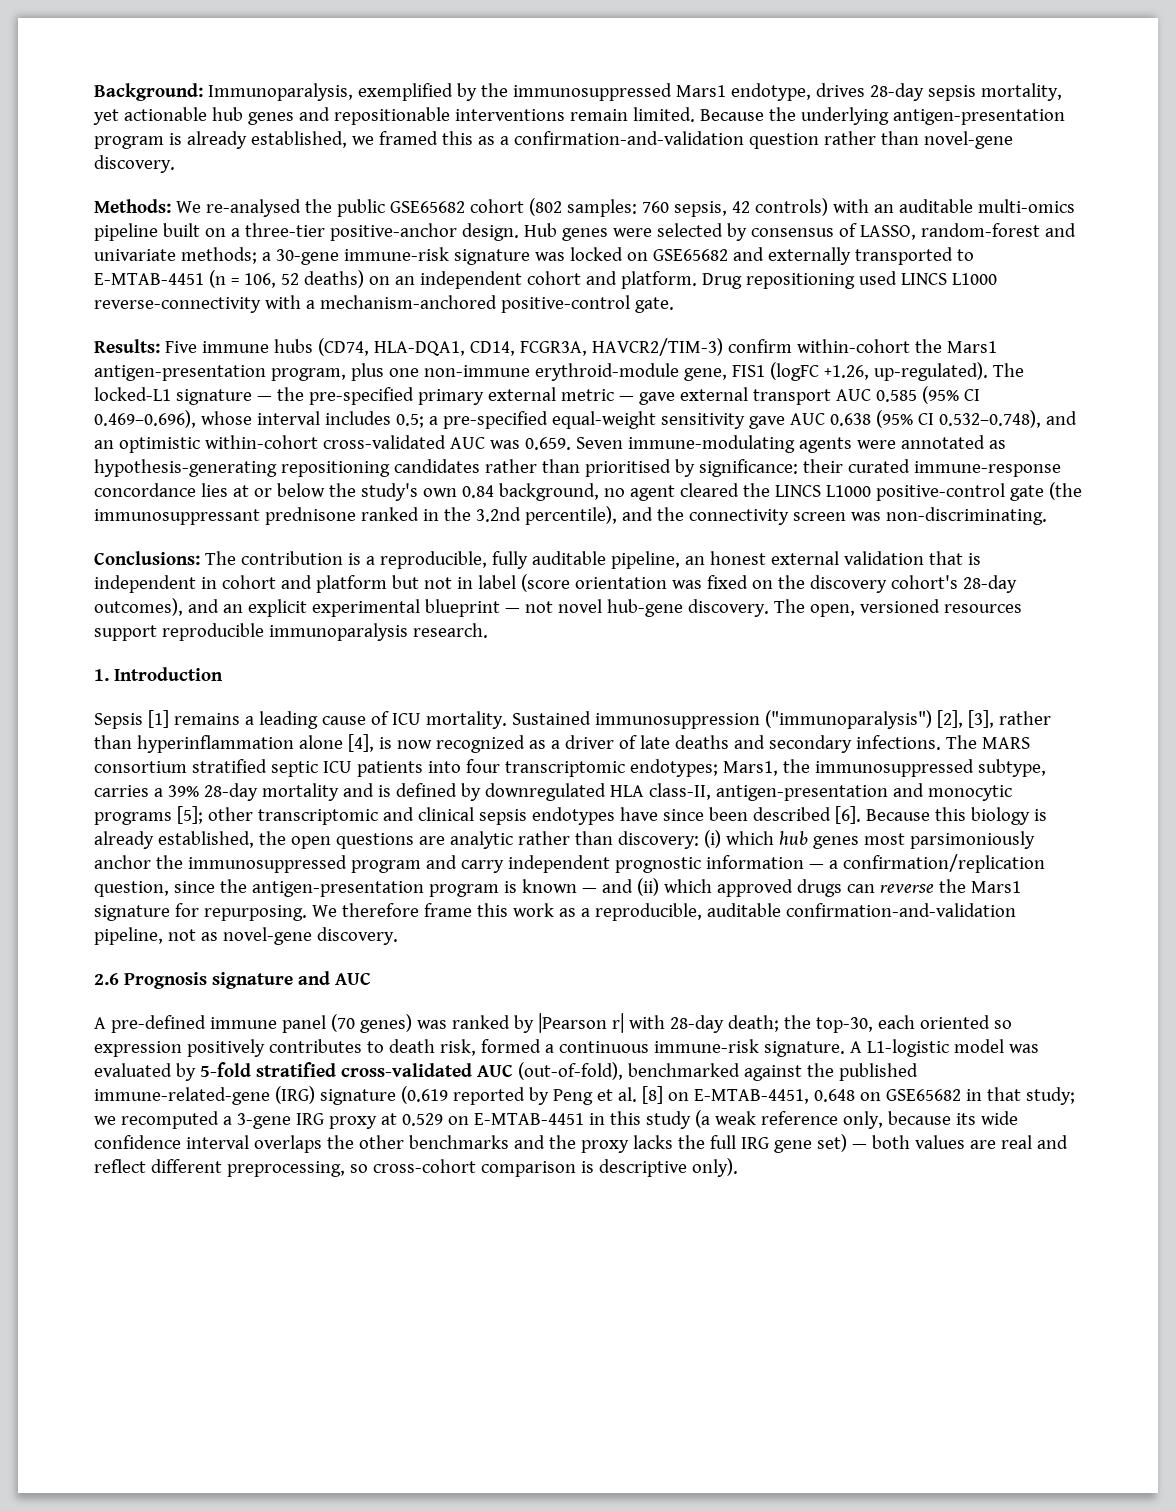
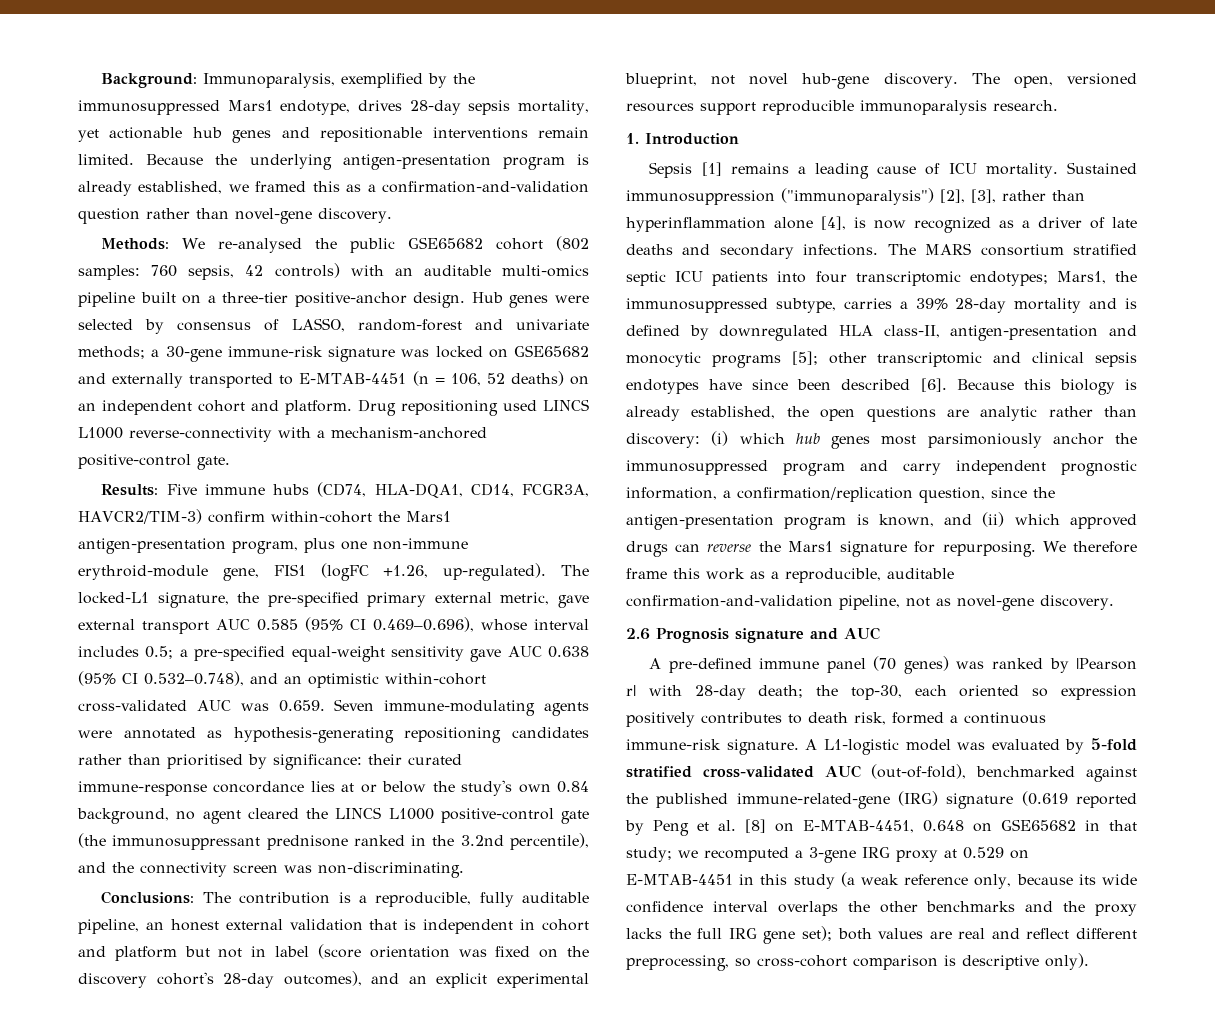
- The locked-L1 signature — the pre-specified primary external metric — gave external transport AUC 0.585 (95% CI 0.469–0.696), whose interval includes 0.5;
+ The locked-L1 signature, the pre-specified primary external metric, gave external transport AUC 0.585 (95% CI 0.469–0.696), whose interval includes 0.5;
- Conclusions: The contribution is a reproducible, fully auditable pipeline, an honest external validation that is independent in cohort and platform but not in label (score orientation was fixed on the discovery cohort's 28-day outcomes), and an explicit experimental blueprint — not novel hub-gene discovery.
+ Conclusions: The contribution is a reproducible, fully auditable pipeline, an honest external validation that is independent in cohort and platform but not in label (score orientation was fixed on the discovery cohort's 28-day outcomes), and an explicit experimental blueprint, not novel hub-gene discovery.
- Because this biology is already established, the open questions are analytic rather than discovery: (i) which hub genes most parsimoniously anchor the immunosuppressed program and carry independent prognostic information — a confirmation/replication question, since the antigen-presentation program is known — and (ii) which approved drugs can reverse the Mars1 signature for repurposing.
+ Because this biology is already established, the open questions are analytic rather than discovery: (i) which hub genes most parsimoniously anchor the immunosuppressed program and carry independent prognostic information, a confirmation/replication question, since the antigen-presentation program is known, and (ii) which approved drugs can reverse the Mars1 signature for repurposing.
- we recomputed a 3-gene IRG proxy at 0.529 on E-MTAB-4451 in this study (a weak reference only, because its wide confidence interval overlaps the other benchmarks and the proxy lacks the full IRG gene set) — both values are real and reflect different preprocessing, so cross-cohort comparison is descriptive only).
+ we recomputed a 3-gene IRG proxy at 0.529 on E-MTAB-4451 in this study (a weak reference only, because its wide confidence interval overlaps the other benchmarks and the proxy lacks the full IRG gene set); both values are real and reflect different preprocessing, so cross-cohort comparison is descriptive only).

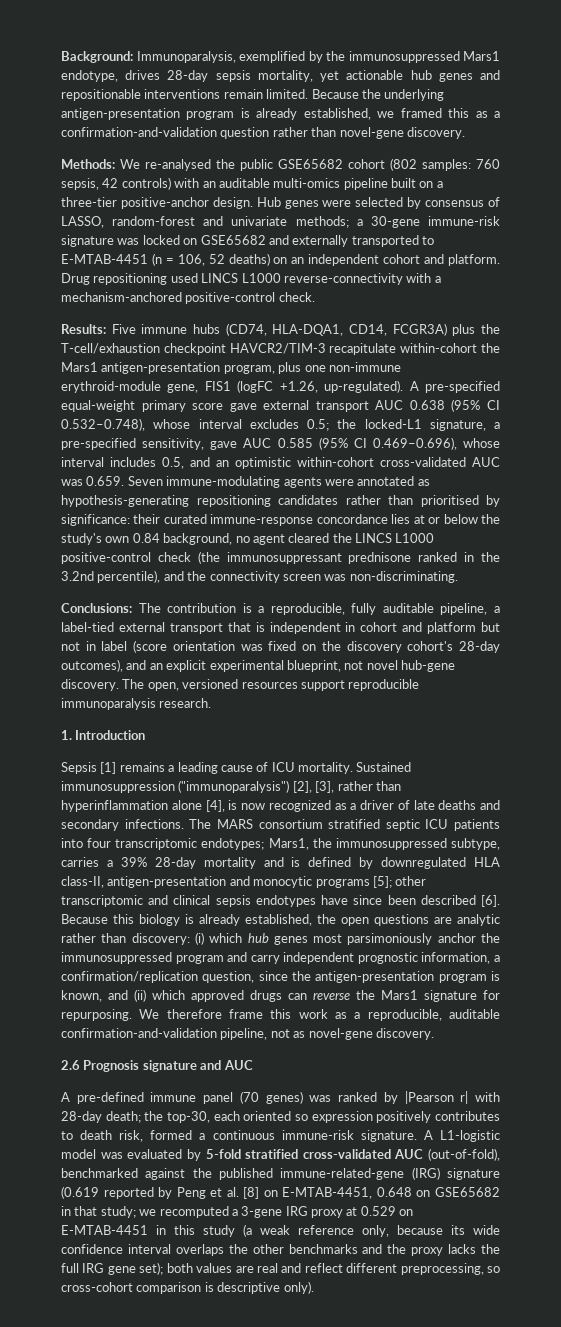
- Drug repositioning used LINCS L1000 reverse-connectivity with a mechanism-anchored positive-control gate.
+ Drug repositioning used LINCS L1000 reverse-connectivity with a mechanism-anchored positive-control check.
- Results: Five immune hubs (CD74, HLA-DQA1, CD14, FCGR3A, HAVCR2/TIM-3) confirm within-cohort the Mars1 antigen-presentation program, plus one non-immune erythroid-module gene, FIS1 (logFC +1.26, up-regulated).
+ Results: Five immune hubs (CD74, HLA-DQA1, CD14, FCGR3A) plus the T-cell/exhaustion checkpoint HAVCR2/TIM-3 recapitulate within-cohort the Mars1 antigen-presentation program, plus one non-immune erythroid-module gene, FIS1 (logFC +1.26, up-regulated).
- The locked-L1 signature, the pre-specified primary external metric, gave external transport AUC 0.585 (95% CI 0.469–0.696), whose interval includes 0.5; a pre-specified equal-weight sensitivity gave AUC 0.638 (95% CI 0.532–0.748), and an optimistic within-cohort cross-validated AUC was 0.659. Seven immune-modulating agents were annotated as hypothesis-generating repositioning candidates rather than prioritised by significance:
+ A pre-specified equal-weight primary score gave external transport AUC 0.638 (95% CI 0.532–0.748), whose interval excludes 0.5; the locked-L1 signature, a pre-specified sensitivity, gave AUC 0.585 (95% CI 0.469–0.696), whose interval includes 0.5, and an optimistic within-cohort cross-validated AUC was 0.659. Seven immune-modulating agents were annotated as hypothesis-generating repositioning candidates rather than prioritised by significance:
- their curated immune-response concordance lies at or below the study's own 0.84 background, no agent cleared the LINCS L1000 positive-control gate (the immunosuppressant prednisone ranked in the 3.2nd percentile), and the connectivity screen was non-discriminating.
+ their curated immune-response concordance lies at or below the study's own 0.84 background, no agent cleared the LINCS L1000 positive-control check (the immunosuppressant prednisone ranked in the 3.2nd percentile), and the connectivity screen was non-discriminating.
- Conclusions: The contribution is a reproducible, fully auditable pipeline, an honest external validation that is independent in cohort and platform but not in label (score orientation was fixed on the discovery cohort's 28-day outcomes), and an explicit experimental blueprint, not novel hub-gene discovery.
+ Conclusions: The contribution is a reproducible, fully auditable pipeline, a label-tied external transport that is independent in cohort and platform but not in label (score orientation was fixed on the discovery cohort's 28-day outcomes), and an explicit experimental blueprint, not novel hub-gene discovery.

